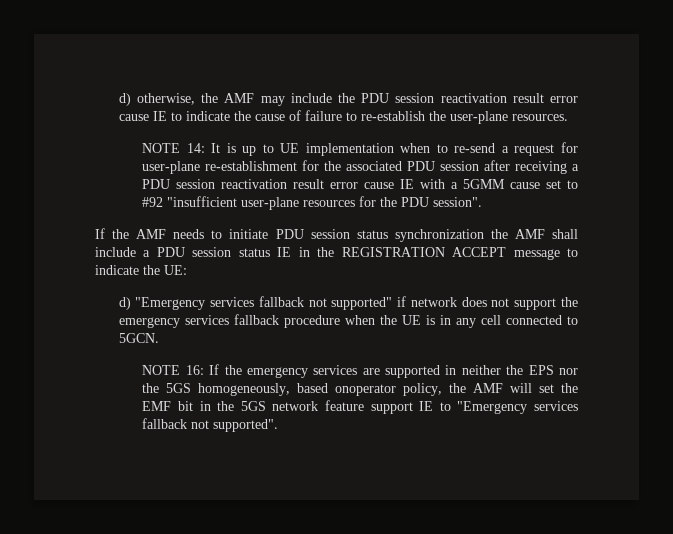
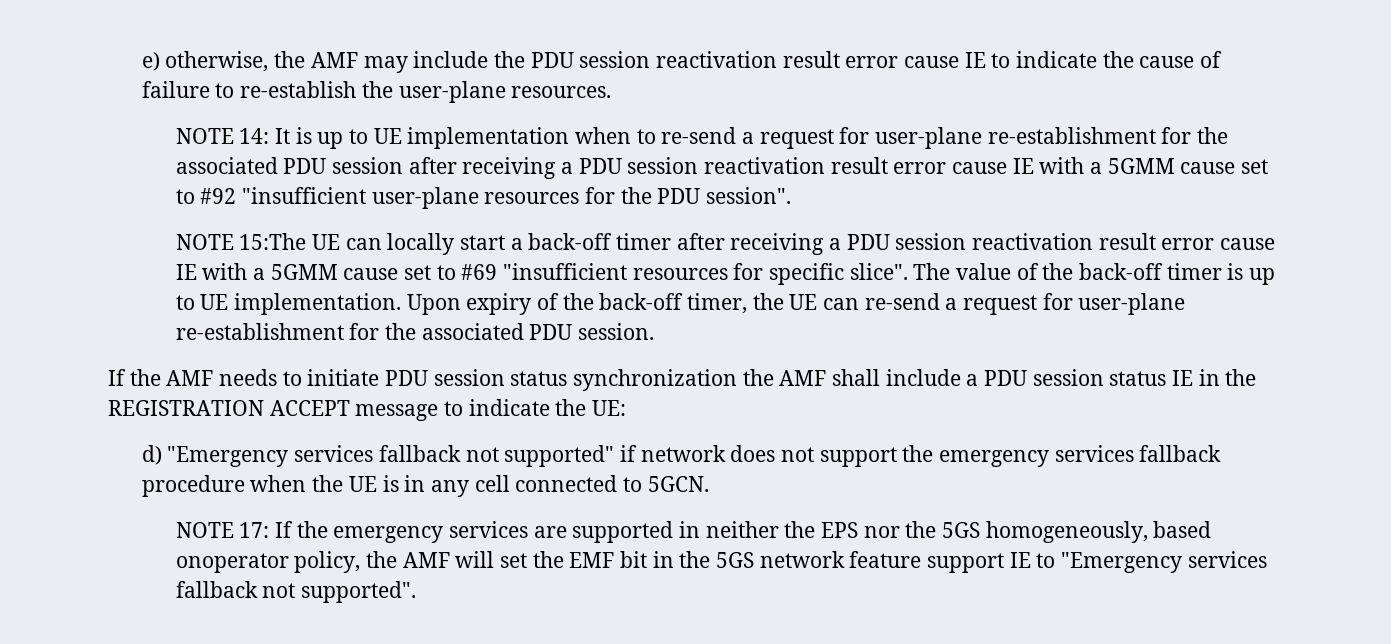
- d) otherwise, the AMF may include the PDU session reactivation result error cause IE to indicate the cause of failure to re-establish the user-plane resources.
+ e) otherwise, the AMF may include the PDU session reactivation result error cause IE to indicate the cause of failure to re-establish the user-plane resources.
+ NOTE 15:The UE can locally start a back-off timer after receiving a PDU session reactivation result error cause IE with a 5GMM cause set to #69 "insufficient resources for specific slice". The value of the back-off timer is up to UE implementation. Upon expiry of the back-off timer, the UE can re-send a request for user-plane re-establishment for the associated PDU session.
- NOTE 16: If the emergency services are supported in neither the EPS nor the 5GS homogeneously, based onoperator policy, the AMF will set the EMF bit in the 5GS network feature support IE to "Emergency services fallback not supported".
+ NOTE 17: If the emergency services are supported in neither the EPS nor the 5GS homogeneously, based onoperator policy, the AMF will set the EMF bit in the 5GS network feature support IE to "Emergency services fallback not supported".

